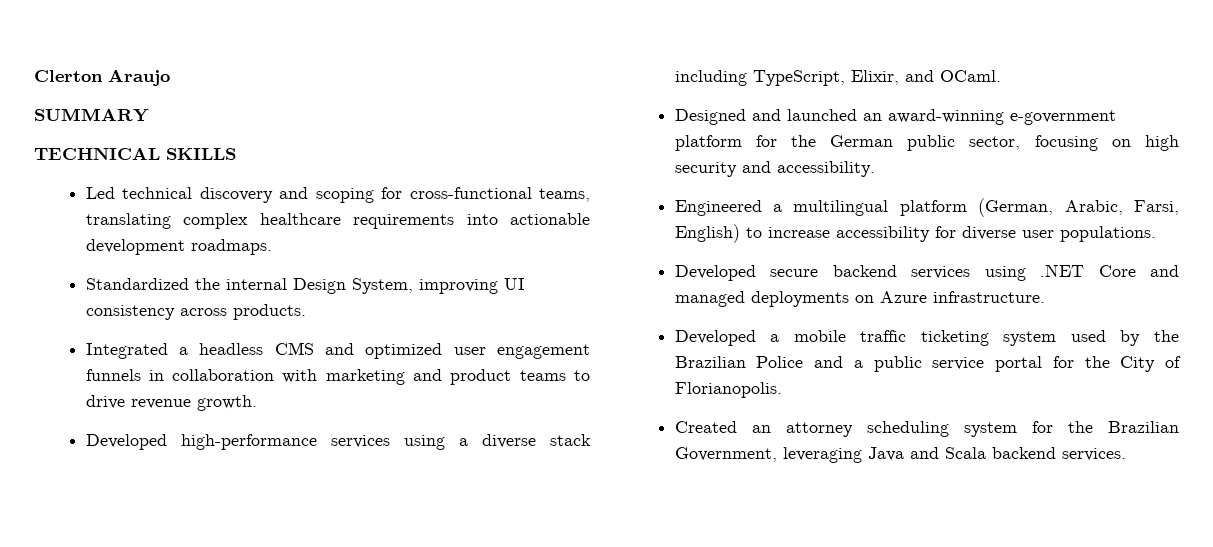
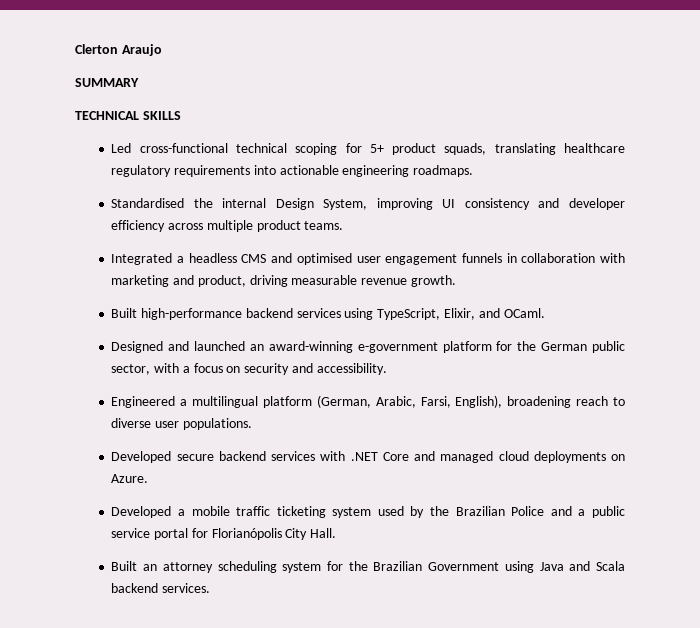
- Led technical discovery and scoping for cross-functional teams, translating complex healthcare requirements into actionable development roadmaps.
+ Led cross-functional technical scoping for 5+ product squads, translating healthcare regulatory requirements into actionable engineering roadmaps.
- Standardized the internal Design System, improving UI consistency across products.
+ Standardised the internal Design System, improving UI consistency and developer efficiency across multiple product teams.
- Integrated a headless CMS and optimized user engagement funnels in collaboration with marketing and product teams to drive revenue growth.
- Developed high-performance services using a diverse stack including TypeScript, Elixir, and OCaml.
+ Integrated a headless CMS and optimised user engagement funnels in collaboration with marketing and product, driving measurable revenue growth.
+ Built high-performance backend services using TypeScript, Elixir, and OCaml.
- Designed and launched an award-winning e-government platform for the German public sector, focusing on high security and accessibility.
+ Designed and launched an award-winning e-government platform for the German public sector, with a focus on security and accessibility.
- Engineered a multilingual platform (German, Arabic, Farsi, English) to increase accessibility for diverse user populations.
+ Engineered a multilingual platform (German, Arabic, Farsi, English), broadening reach to diverse user populations.
- Developed secure backend services using .NET Core and managed deployments on Azure infrastructure.
+ Developed secure backend services with .NET Core and managed cloud deployments on Azure.
- Developed a mobile traffic ticketing system used by the Brazilian Police and a public service portal for the City of Florianopolis.
- Created an attorney scheduling system for the Brazilian Government, leveraging Java and Scala backend services.
+ Developed a mobile traffic ticketing system used by the Brazilian Police and a public service portal for Florianópolis City Hall.
+ Built an attorney scheduling system for the Brazilian Government using Java and Scala backend services.

